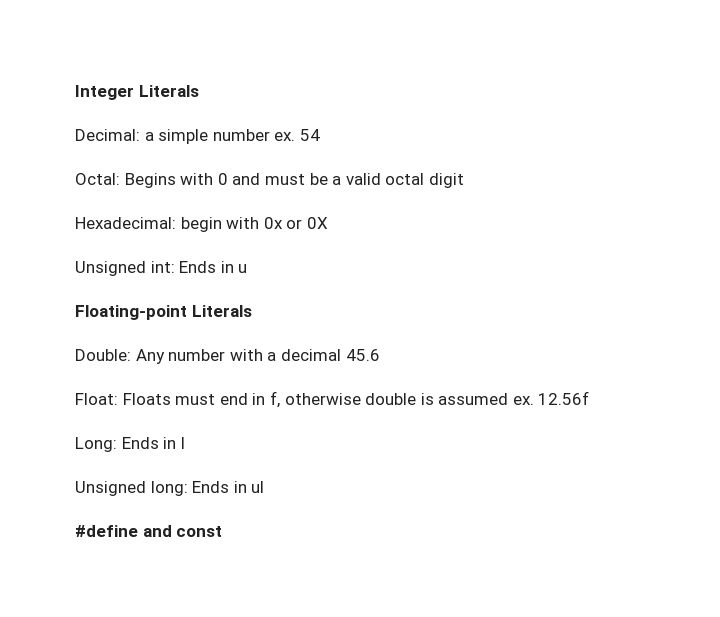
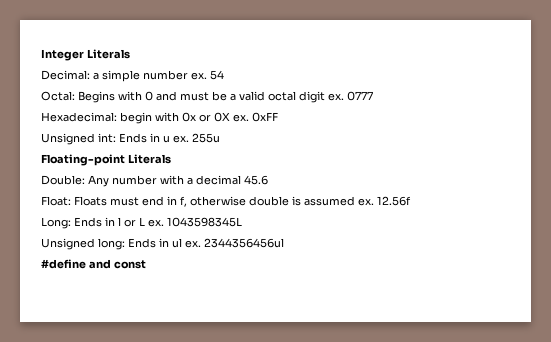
- Octal: Begins with 0 and must be a valid octal digit
+ Octal: Begins with 0 and must be a valid octal digit ex. 0777
- Hexadecimal: begin with 0x or 0X
+ Hexadecimal: begin with 0x or 0X ex. 0xFF
- Unsigned int: Ends in u
+ Unsigned int: Ends in u ex. 255u
- Long: Ends in l
+ Long: Ends in l or L ex. 1043598345L
- Unsigned long: Ends in ul
+ Unsigned long: Ends in ul ex. 2344356456ul

